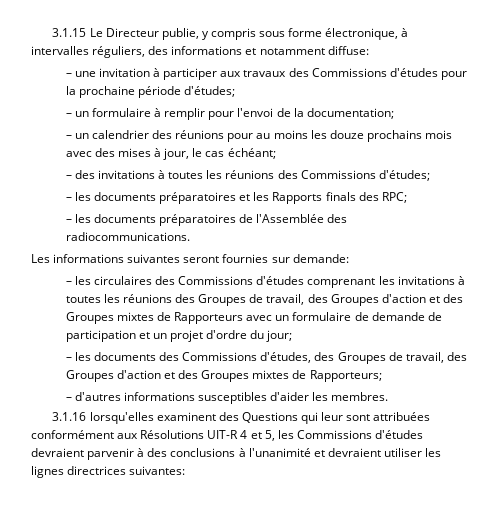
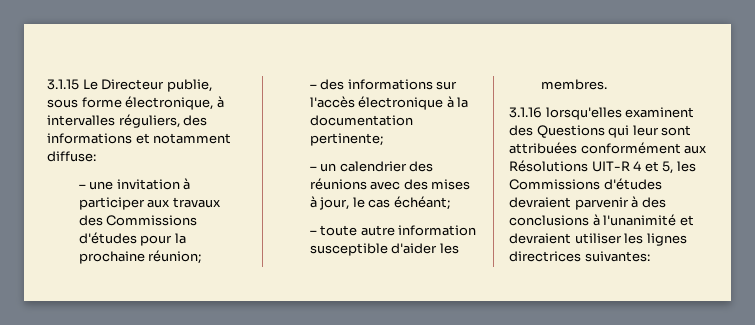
- 3.1.15 Le Directeur publie, y compris sous forme électronique, à intervalles réguliers, des informations et notamment diffuse:
+ 3.1.15 Le Directeur publie, sous forme électronique, à intervalles réguliers, des informations et notamment diffuse:
- – une invitation à participer aux travaux des Commissions d'études pour la prochaine période d'études;
- – un formulaire à remplir pour l'envoi de la documentation;
+ – une invitation à participer aux travaux des Commissions d'études pour la prochaine réunion;
+ – des informations sur l'accès électronique à la documentation pertinente;
- – un calendrier des réunions pour au moins les douze prochains mois avec des mises à jour, le cas échéant;
+ – un calendrier des réunions avec des mises à jour, le cas échéant;
- – des invitations à toutes les réunions des Commissions d'études;
- – les documents préparatoires et les Rapports finals des RPC;
- – les documents préparatoires de l'Assemblée des radiocommunications.
- Les informations suivantes seront fournies sur demande:
- – les circulaires des Commissions d'études comprenant les invitations à toutes les réunions des Groupes de travail, des Groupes d'action et des Groupes mixtes de Rapporteurs avec un formulaire de demande de participation et un projet d'ordre du jour;
- – les documents des Commissions d'études, des Groupes de travail, des Groupes d'action et des Groupes mixtes de Rapporteurs;
- – d'autres informations susceptibles d'aider les membres.
+ – toute autre information susceptible d'aider les membres.

